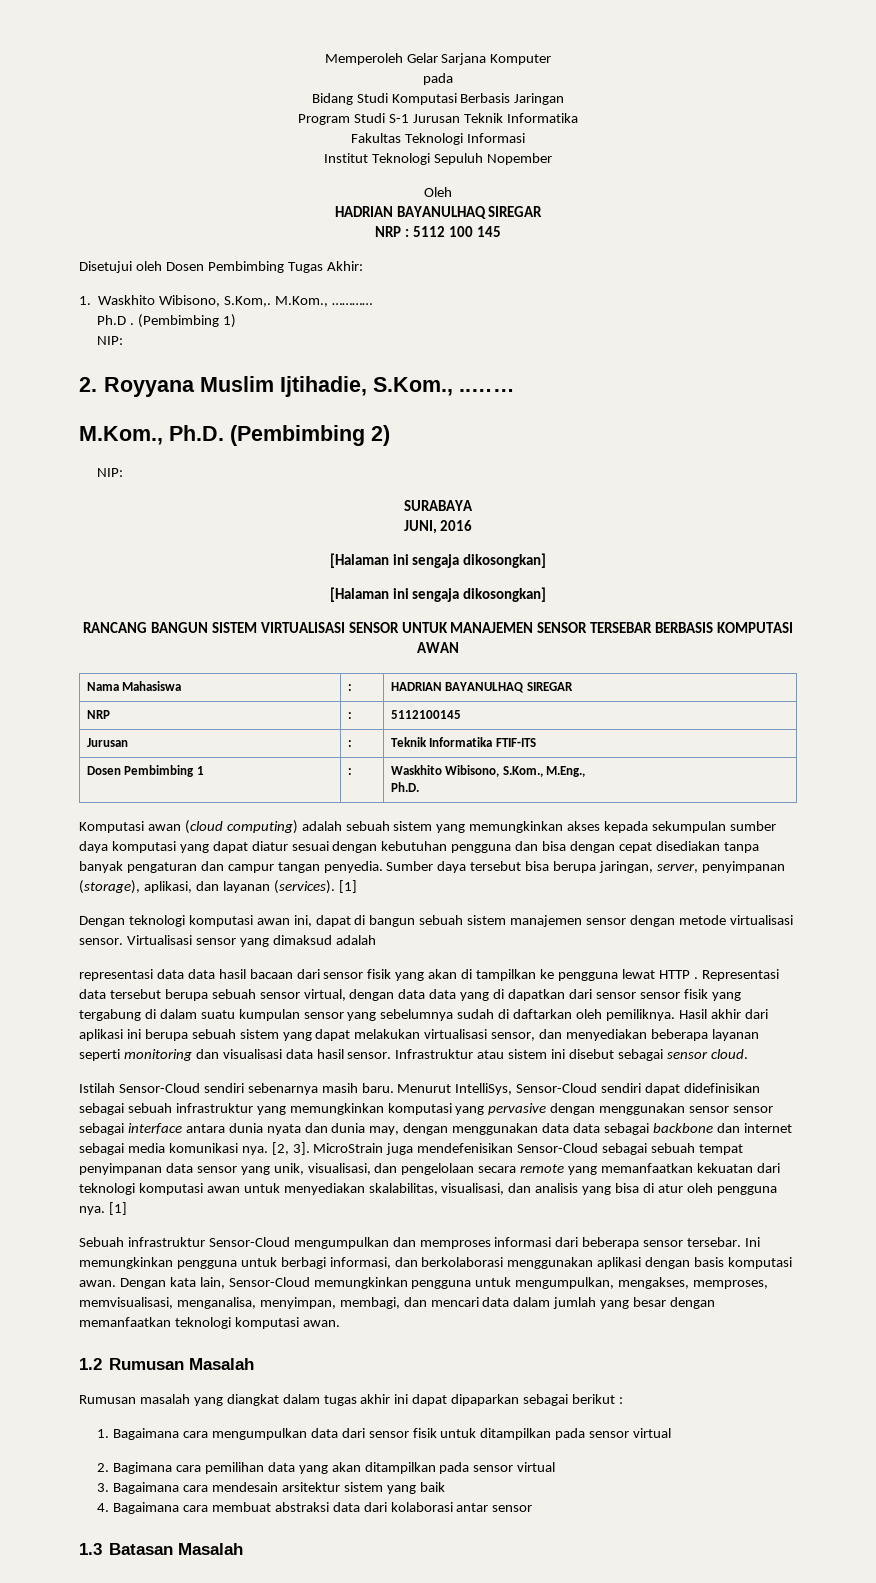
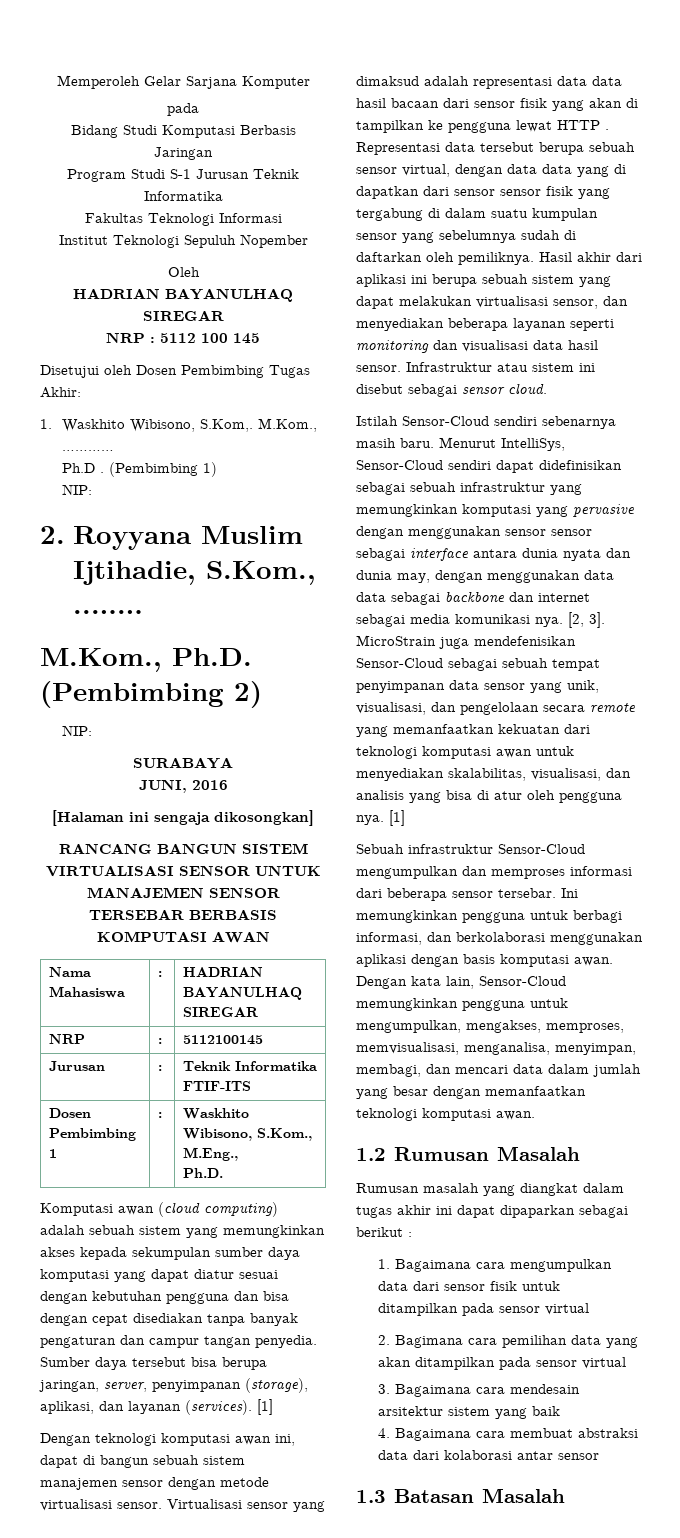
  JUNI, 2016
- [Halaman ini sengaja dikosongkan]
- Virtualisasi sensor yang dimaksud adalah
- representasi data data hasil bacaan dari sensor fisik yang akan di tampilkan ke pengguna lewat HTTP .
+ Virtualisasi sensor yang dimaksud adalah representasi data data hasil bacaan dari sensor fisik yang akan di tampilkan ke pengguna lewat HTTP .

